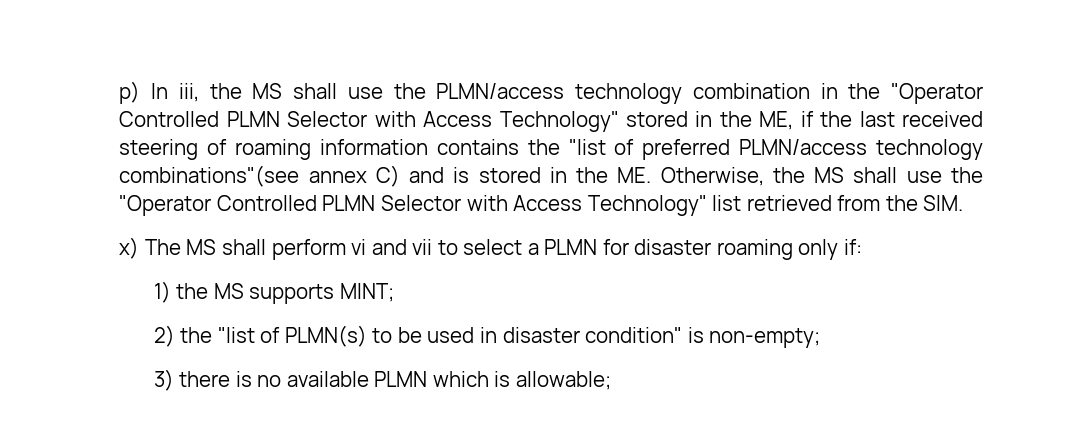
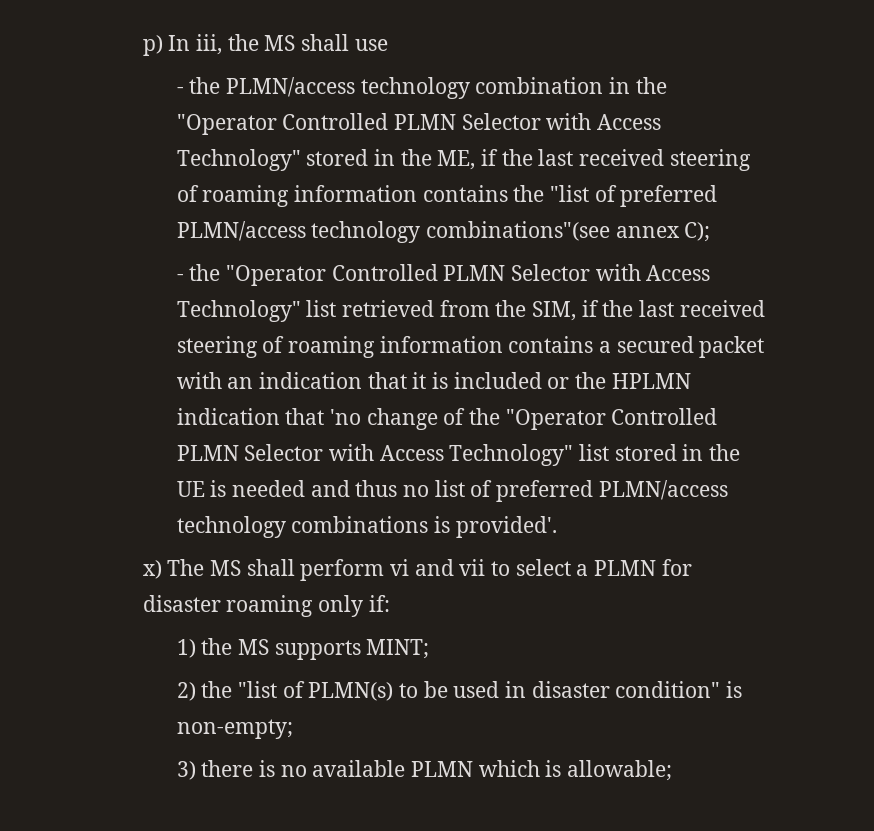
- p) In iii, the MS shall use the PLMN/access technology combination in the "Operator Controlled PLMN Selector with Access Technology" stored in the ME, if the last received steering of roaming information contains the "list of preferred PLMN/access technology combinations"(see annex C) and is stored in the ME. Otherwise, the MS shall use the "Operator Controlled PLMN Selector with Access Technology" list retrieved from the SIM.
+ p) In iii, the MS shall use
+ - the PLMN/access technology combination in the "Operator Controlled PLMN Selector with Access Technology" stored in the ME, if the last received steering of roaming information contains the "list of preferred PLMN/access technology combinations"(see annex C);
+ - the "Operator Controlled PLMN Selector with Access Technology" list retrieved from the SIM, if the last received steering of roaming information contains a secured packet with an indication that it is included or the HPLMN indication that 'no change of the "Operator Controlled PLMN Selector with Access Technology" list stored in the UE is needed and thus no list of preferred PLMN/access technology combinations is provided'.

